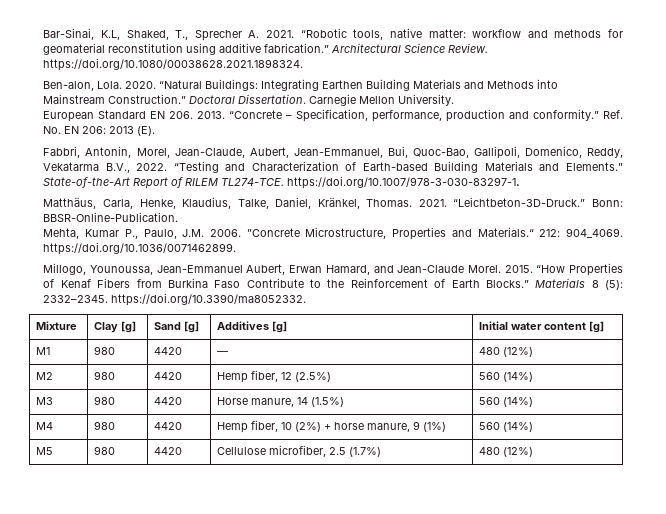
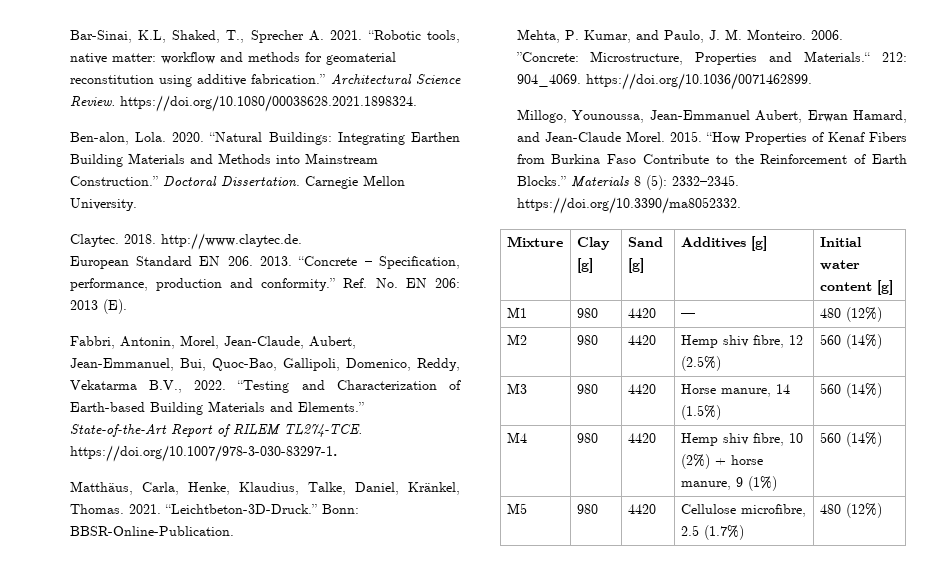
+ Claytec. 2018. http://www.claytec.de.
- Mehta, Kumar P., Paulo, J.M. 2006. ”Concrete Microstructure, Properties and Materials.“ 212: 904_4069. https://doi.org/10.1036/0071462899.
+ Mehta, P. Kumar, and Paulo, J. M. Monteiro. 2006. ”Concrete: Microstructure, Properties and Materials.“ 212: 904_4069. https://doi.org/10.1036/0071462899.
- M2 | 980 | 4420 | Hemp fiber, 12 (2.5%) | 560 (14%)
+ M2 | 980 | 4420 | Hemp shiv fibre, 12 (2.5%) | 560 (14%)
- M4 | 980 | 4420 | Hemp fiber, 10 (2%) + horse manure, 9 (1%) | 560 (14%)
+ M4 | 980 | 4420 | Hemp shiv fibre, 10 (2%) + horse manure, 9 (1%) | 560 (14%)
- M5 | 980 | 4420 | Cellulose microfiber, 2.5 (1.7%) | 480 (12%)
+ M5 | 980 | 4420 | Cellulose microfibre, 2.5 (1.7%) | 480 (12%)

